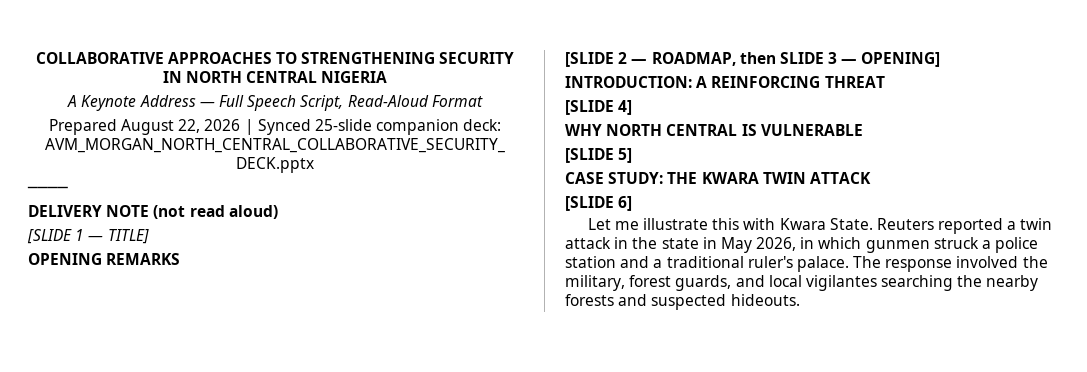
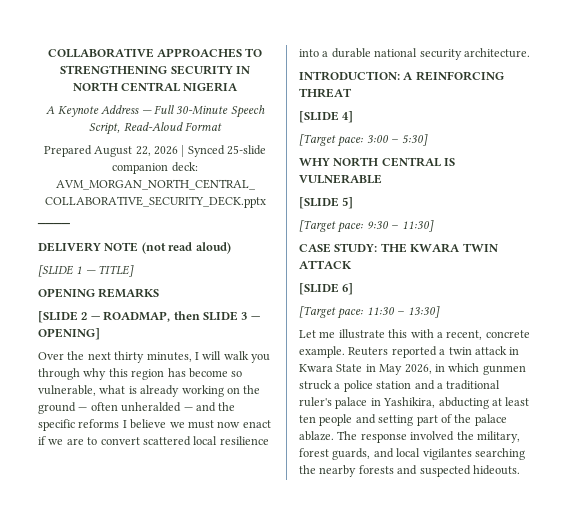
- A Keynote Address — Full Speech Script, Read-Aloud Format
+ A Keynote Address — Full 30-Minute Speech Script, Read-Aloud Format
+ Over the next thirty minutes, I will walk you through why this region has become so vulnerable, what is already working on the ground — often unheralded — and the specific reforms I believe we must now enact if we are to convert scattered local resilience into a durable national security architecture.
+ [Target pace: 3:00 – 5:30]
+ [Target pace: 9:30 – 11:30]
+ [Target pace: 11:30 – 13:30]
- Let me illustrate this with Kwara State.
+ Let me illustrate this with a recent, concrete example.
- Reuters reported a twin attack in the state in May 2026, in which gunmen struck a police station and a traditional ruler's palace.
+ Reuters reported a twin attack in Kwara State in May 2026, in which gunmen struck a police station and a traditional ruler's palace in Yashikira, abducting at least ten people and setting part of the palace ablaze.

